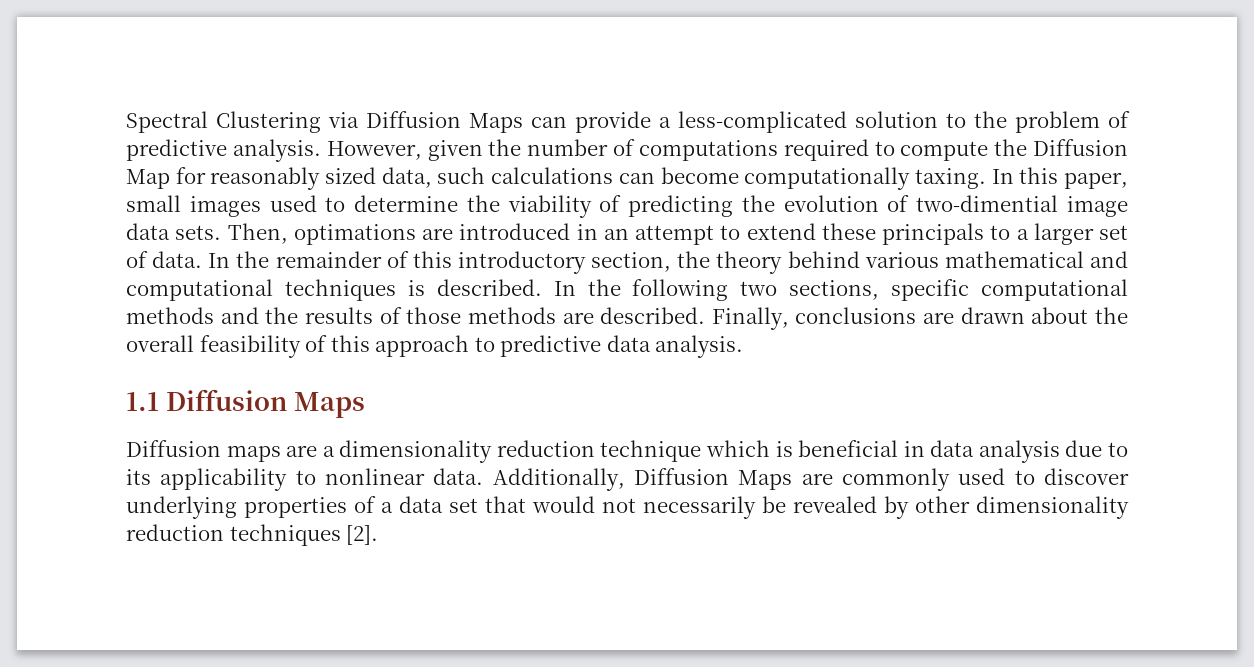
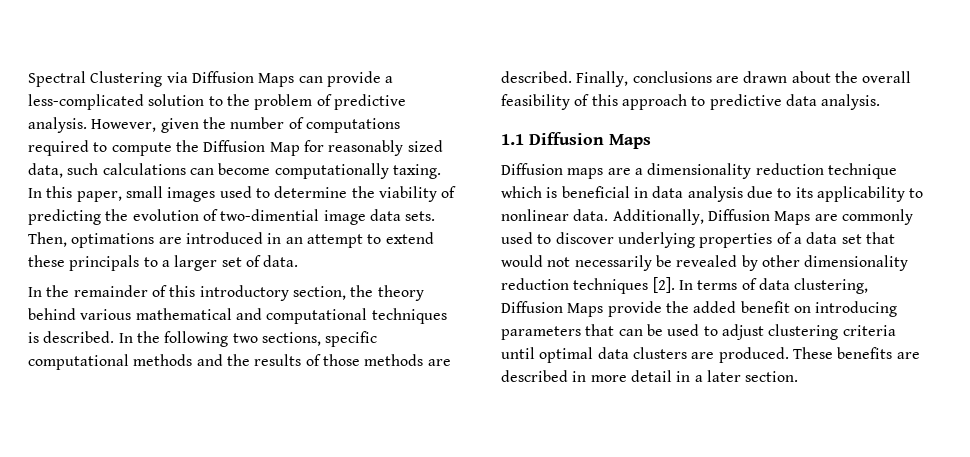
- Then, optimations are introduced in an attempt to extend these principals to a larger set of data. In the remainder of this introductory section, the theory behind various mathematical and computational techniques is described.
+ Then, optimations are introduced in an attempt to extend these principals to a larger set of data.
+ In the remainder of this introductory section, the theory behind various mathematical and computational techniques is described.
+ In terms of data clustering, Diffusion Maps provide the added benefit on introducing parameters that can be used to adjust clustering criteria until optimal data clusters are produced. These benefits are described in more detail in a later section.

